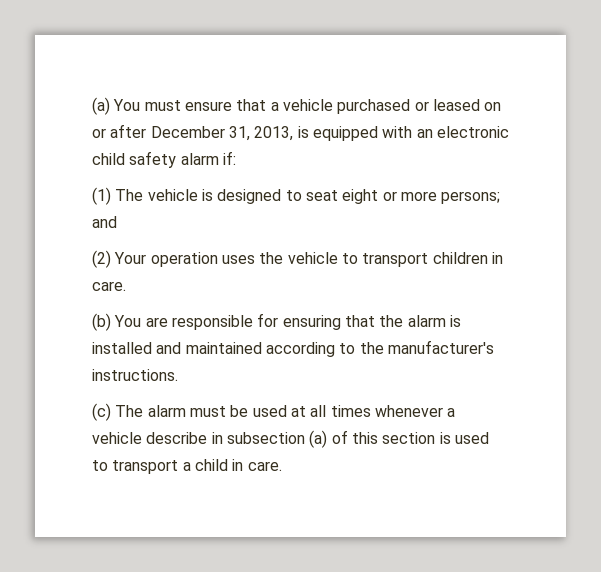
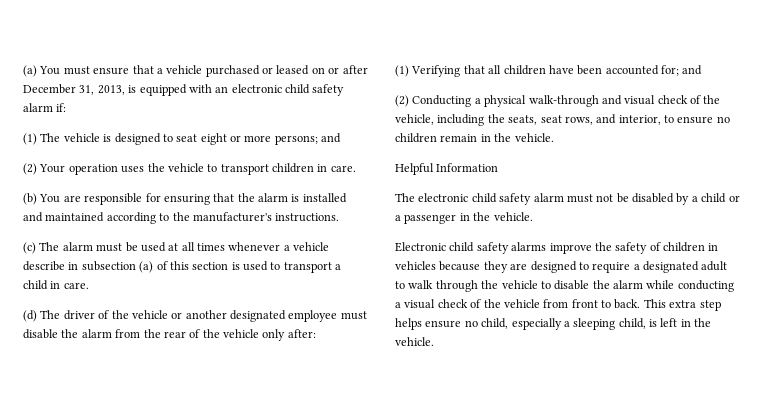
+ (d) The driver of the vehicle or another designated employee must disable the alarm from the rear of the vehicle only after:
+ (1) Verifying that all children have been accounted for; and
+ (2) Conducting a physical walk-through and visual check of the vehicle, including the seats, seat rows, and interior, to ensure no children remain in the vehicle.
+ Helpful Information
+ The electronic child safety alarm must not be disabled by a child or a passenger in the vehicle.
+ Electronic child safety alarms improve the safety of children in vehicles because they are designed to require a designated adult to walk through the vehicle to disable the alarm while conducting a visual check of the vehicle from front to back. This extra step helps ensure no child, especially a sleeping child, is left in the vehicle.

